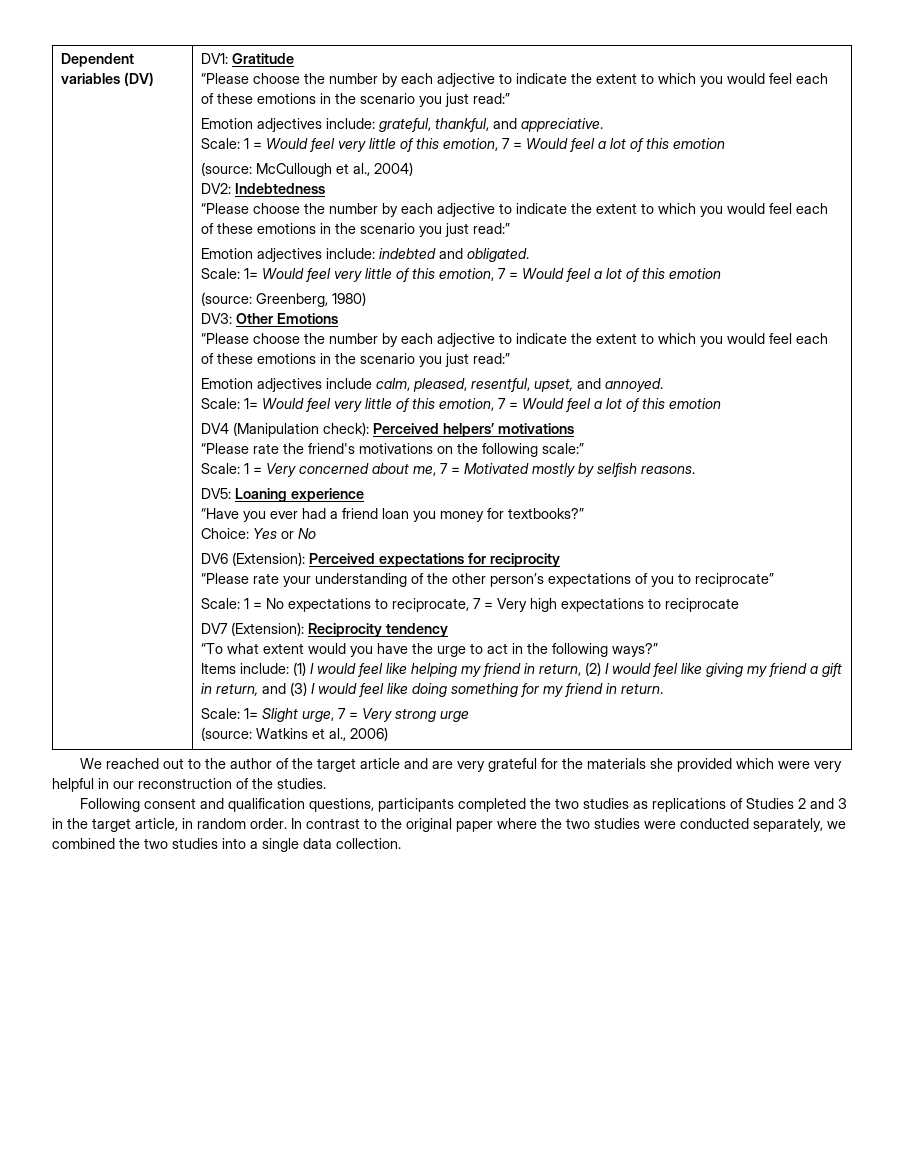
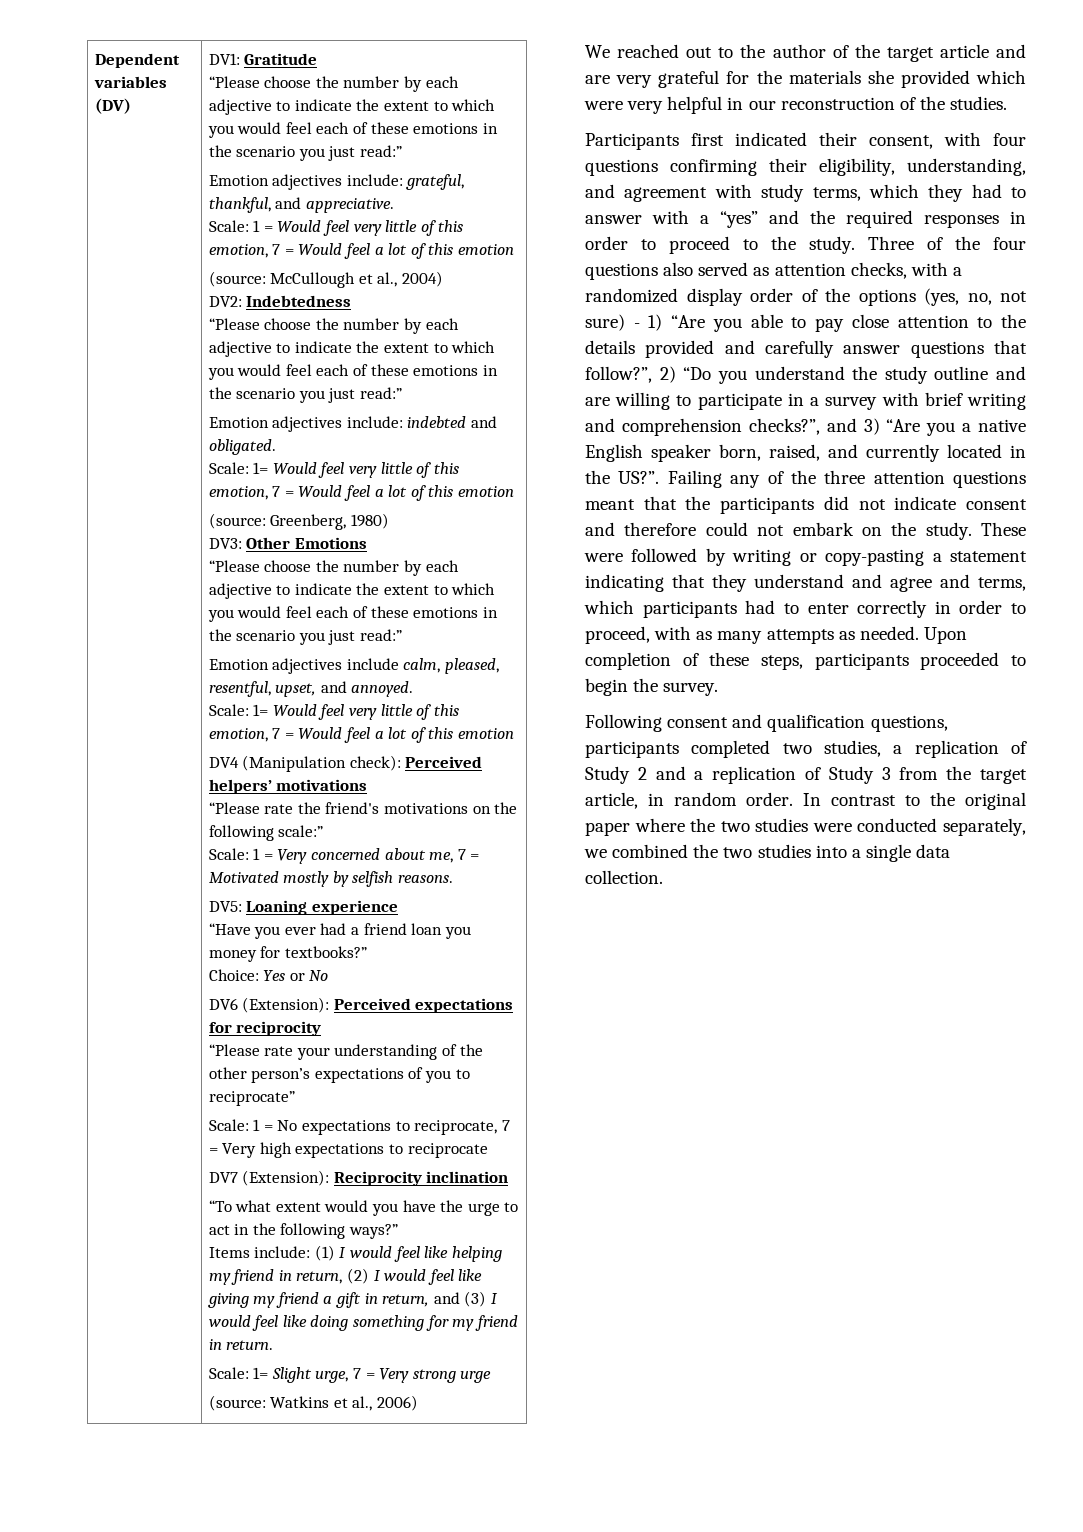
- DV7 (Extension): Reciprocity tendency
+ DV7 (Extension): Reciprocity inclination
+ Participants first indicated their consent, with four questions confirming their eligibility, understanding, and agreement with study terms, which they had to answer with a “yes” and the required responses in order to proceed to the study. Three of the four questions also served as attention checks, with a randomized display order of the options (yes, no, not sure) - 1) “Are you able to pay close attention to the details provided and carefully answer questions that follow?”, 2) “Do you understand the study outline and are willing to participate in a survey with brief writing and comprehension checks?”, and 3) “Are you a native English speaker born, raised, and currently located in the US?”. Failing any of the three attention questions meant that the participants did not indicate consent and therefore could not embark on the study. These were followed by writing or copy-pasting a statement indicating that they understand and agree and terms, which participants had to enter correctly in order to proceed, with as many attempts as needed. Upon completion of these steps, participants proceeded to begin the survey.
- Following consent and qualification questions, participants completed the two studies as replications of Studies 2 and 3 in the target article, in random order.
+ Following consent and qualification questions, participants completed two studies, a replication of Study 2 and a replication of Study 3 from the target article, in random order.

